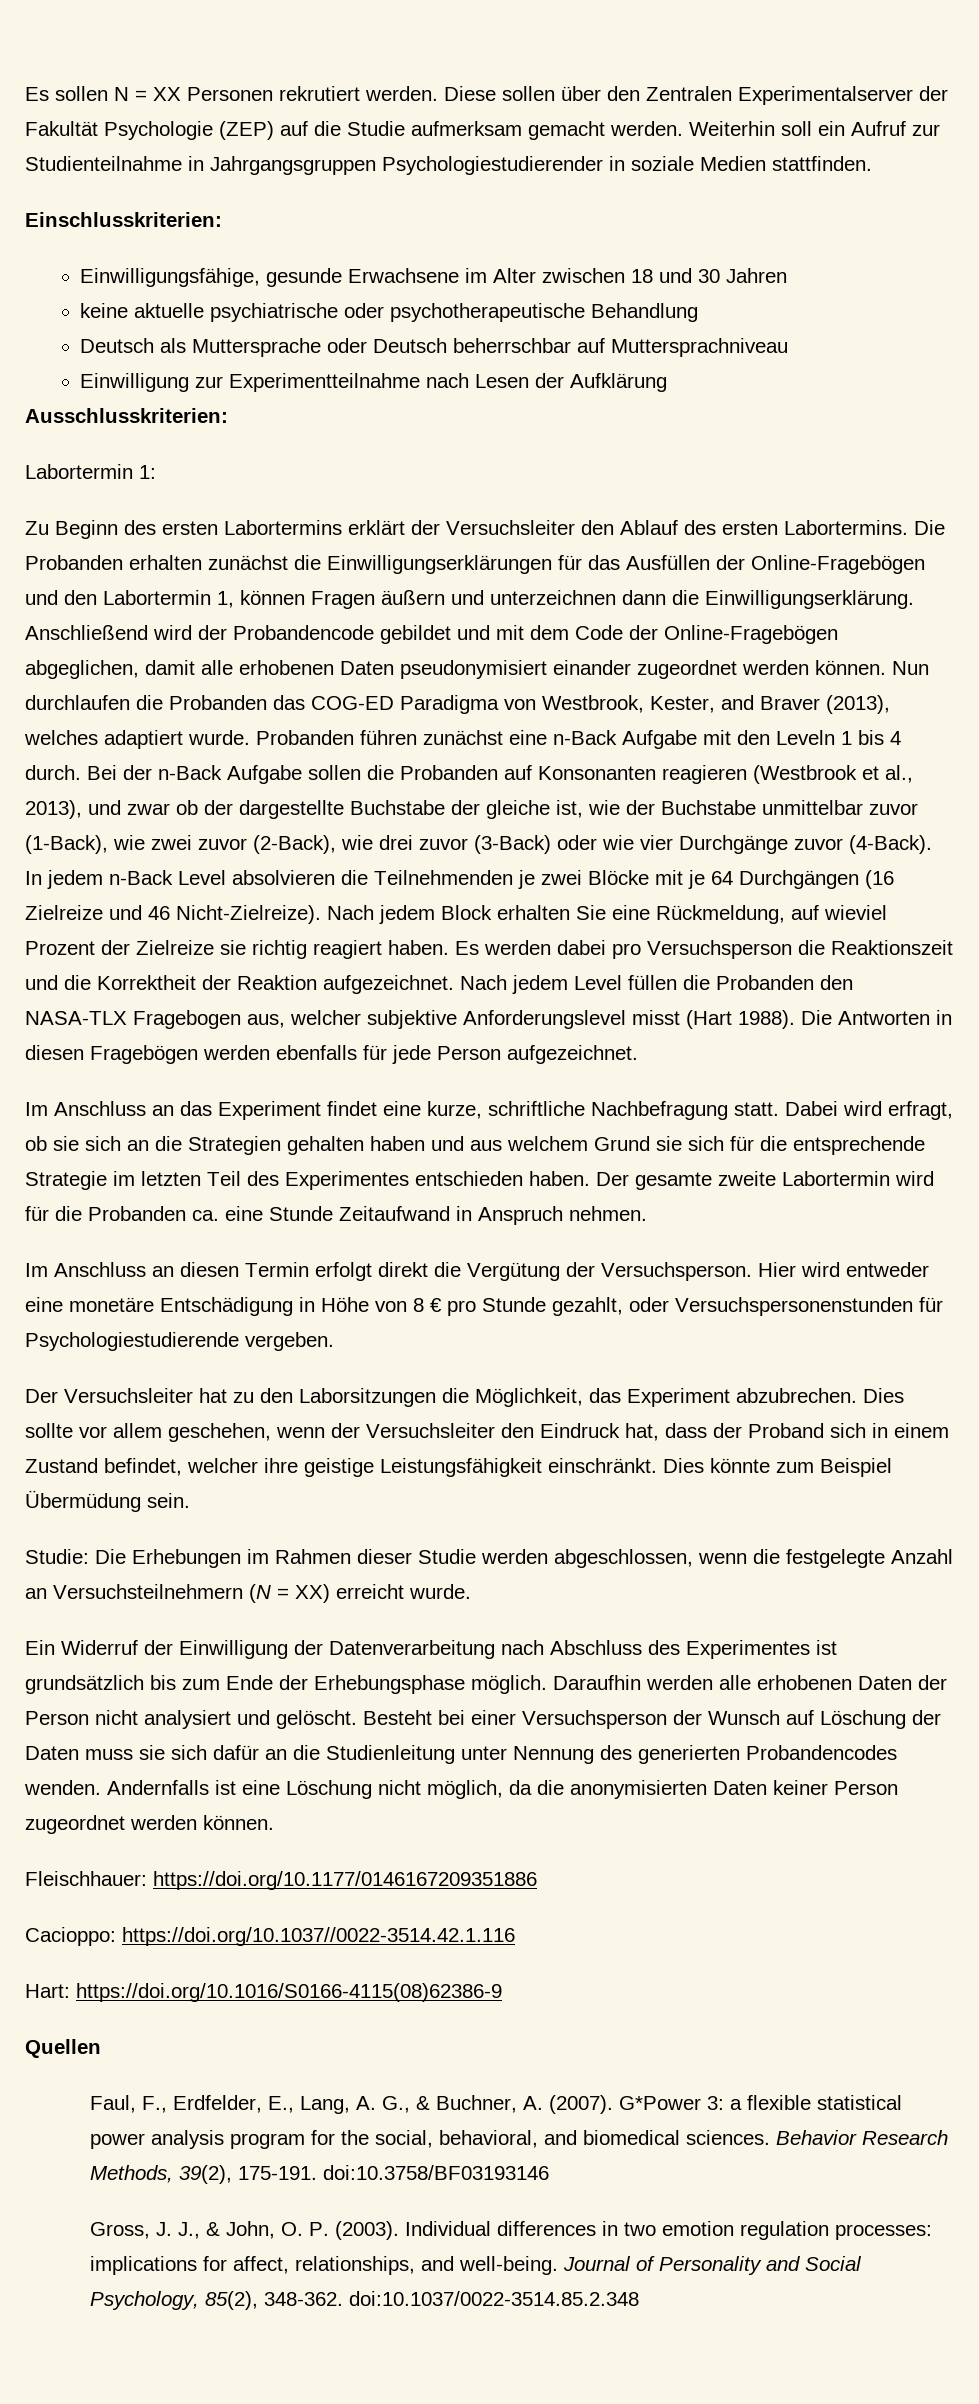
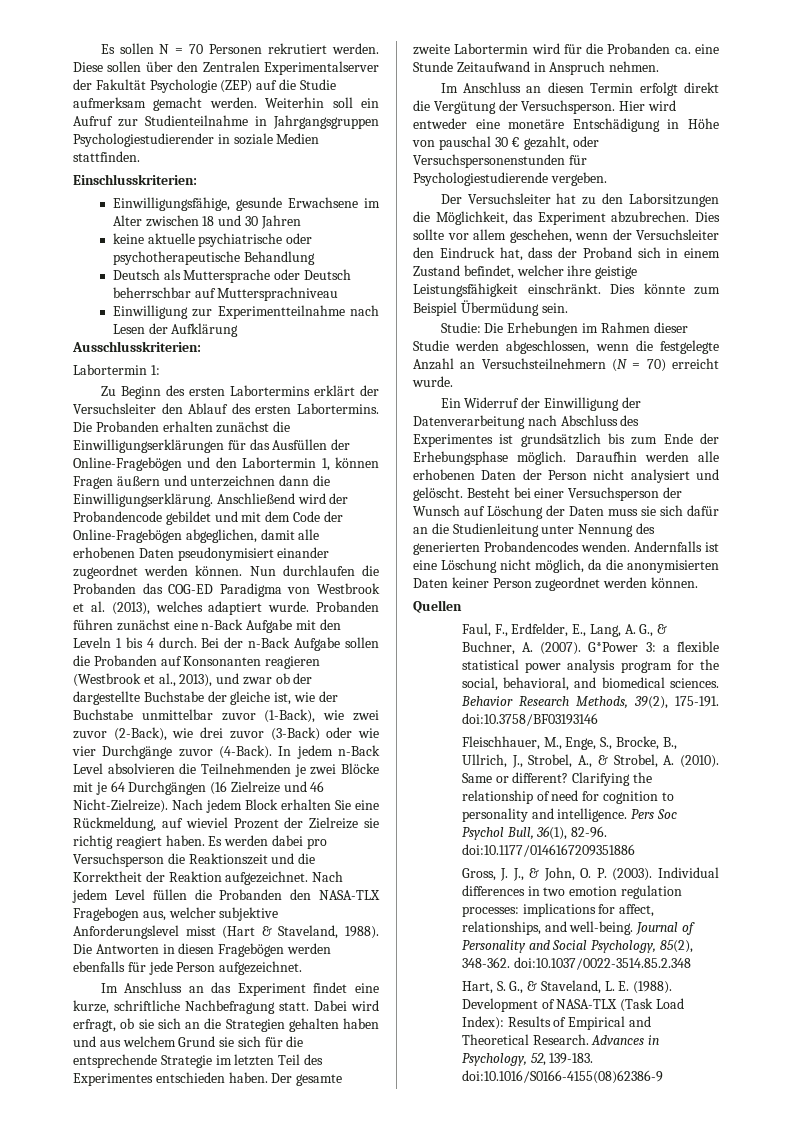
- Es sollen N = XX Personen rekrutiert werden.
+ Es sollen N = 70 Personen rekrutiert werden.
- Nun durchlaufen die Probanden das COG-ED Paradigma von Westbrook, Kester, and Braver (2013), welches adaptiert wurde.
+ Nun durchlaufen die Probanden das COG-ED Paradigma von Westbrook et al. (2013), welches adaptiert wurde.
- Nach jedem Level füllen die Probanden den NASA-TLX Fragebogen aus, welcher subjektive Anforderungslevel misst (Hart 1988).
+ Nach jedem Level füllen die Probanden den NASA-TLX Fragebogen aus, welcher subjektive Anforderungslevel misst (Hart & Staveland, 1988).
- Hier wird entweder eine monetäre Entschädigung in Höhe von 8 € pro Stunde gezahlt, oder Versuchspersonenstunden für Psychologiestudierende vergeben.
+ Hier wird entweder eine monetäre Entschädigung in Höhe von pauschal 30 € gezahlt, oder Versuchspersonenstunden für Psychologiestudierende vergeben.
- Studie: Die Erhebungen im Rahmen dieser Studie werden abgeschlossen, wenn die festgelegte Anzahl an Versuchsteilnehmern (N = XX) erreicht wurde.
+ Studie: Die Erhebungen im Rahmen dieser Studie werden abgeschlossen, wenn die festgelegte Anzahl an Versuchsteilnehmern (N = 70) erreicht wurde.
- Fleischhauer: https://doi.org/10.1177/0146167209351886
- Cacioppo: https://doi.org/10.1037//0022-3514.42.1.116
- Hart: https://doi.org/10.1016/S0166-4115(08)62386-9
+ Fleischhauer, M., Enge, S., Brocke, B., Ullrich, J., Strobel, A., & Strobel, A. (2010). Same or different? Clarifying the relationship of need for cognition to personality and intelligence. Pers Soc Psychol Bull, 36(1), 82-96. doi:10.1177/0146167209351886
+ Hart, S. G., & Staveland, L. E. (1988). Development of NASA-TLX (Task Load Index): Results of Empirical and Theoretical Research. Advances in Psychology, 52, 139-183. doi:10.1016/S0166-4155(08)62386-9

